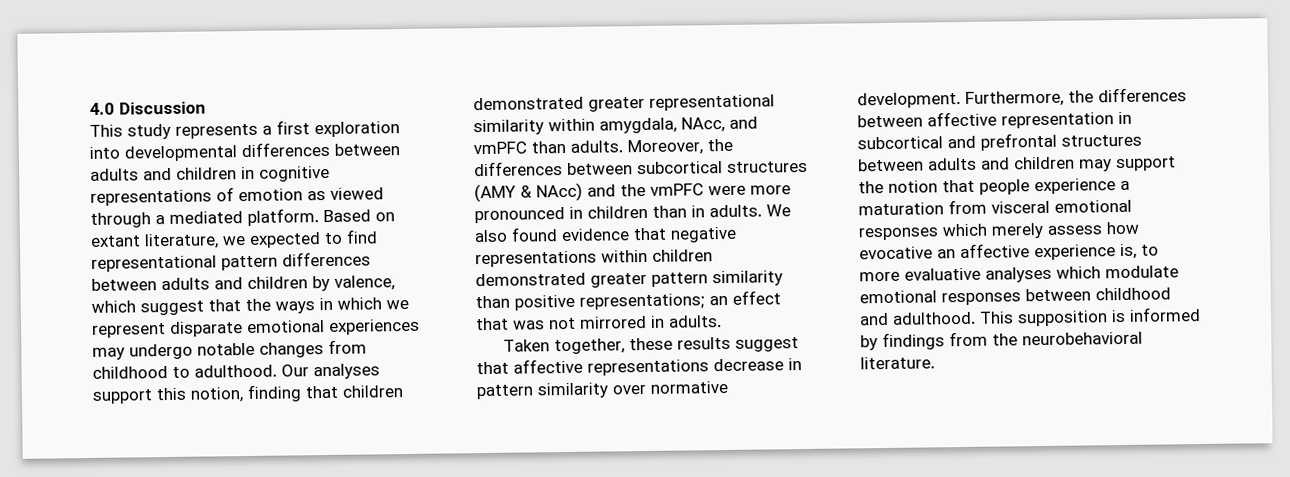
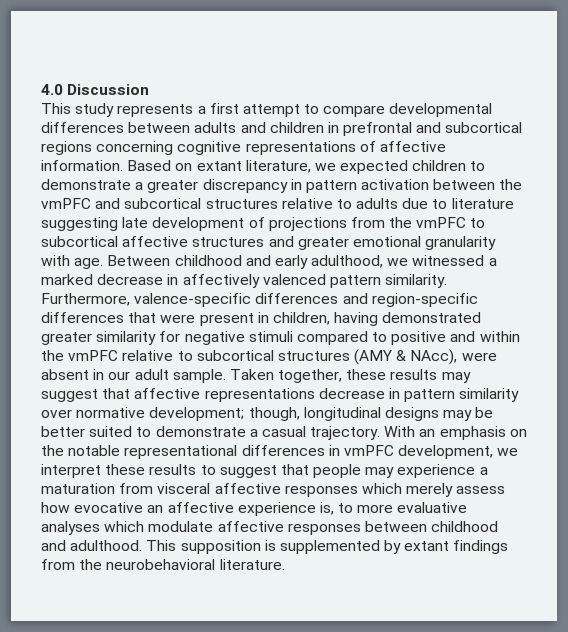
- This study represents a first exploration into developmental differences between adults and children in cognitive representations of emotion as viewed through a mediated platform.
+ This study represents a first attempt to compare developmental differences between adults and children in prefrontal and subcortical regions concerning cognitive representations of affective information.
- Based on extant literature, we expected to find representational pattern differences between adults and children by valence, which suggest that the ways in which we represent disparate emotional experiences may undergo notable changes from childhood to adulthood. Our analyses support this notion, finding that children demonstrated greater representational similarity within amygdala, NAcc, and vmPFC than adults. Moreover, the differences between subcortical structures (AMY & NAcc) and the vmPFC were more pronounced in children than in adults. We also found evidence that negative representations within children demonstrated greater pattern similarity than positive representations; an effect that was not mirrored in adults.
- Taken together, these results suggest that affective representations decrease in pattern similarity over normative development. Furthermore, the differences between affective representation in subcortical and prefrontal structures between adults and children may support the notion that people experience a maturation from visceral emotional responses which merely assess how evocative an affective experience is, to more evaluative analyses which modulate emotional responses between childhood and adulthood.
+ Based on extant literature, we expected children to demonstrate a greater discrepancy in pattern activation between the vmPFC and subcortical structures relative to adults due to literature suggesting late development of projections from the vmPFC to subcortical affective structures and greater emotional granularity with age. Between childhood and early adulthood, we witnessed a marked decrease in affectively valenced pattern similarity. Furthermore, valence-specific differences and region-specific differences that were present in children, having demonstrated greater similarity for negative stimuli compared to positive and within the vmPFC relative to subcortical structures (AMY & NAcc), were absent in our adult sample. Taken together, these results may suggest that affective representations decrease in pattern similarity over normative development; though, longitudinal designs may be better suited to demonstrate a casual trajectory. With an emphasis on the notable representational differences in vmPFC development, we interpret these results to suggest that people may experience a maturation from visceral affective responses which merely assess how evocative an affective experience is, to more evaluative analyses which modulate affective responses between childhood and adulthood.
- This supposition is informed by findings from the neurobehavioral literature.
+ This supposition is supplemented by extant findings from the neurobehavioral literature.

